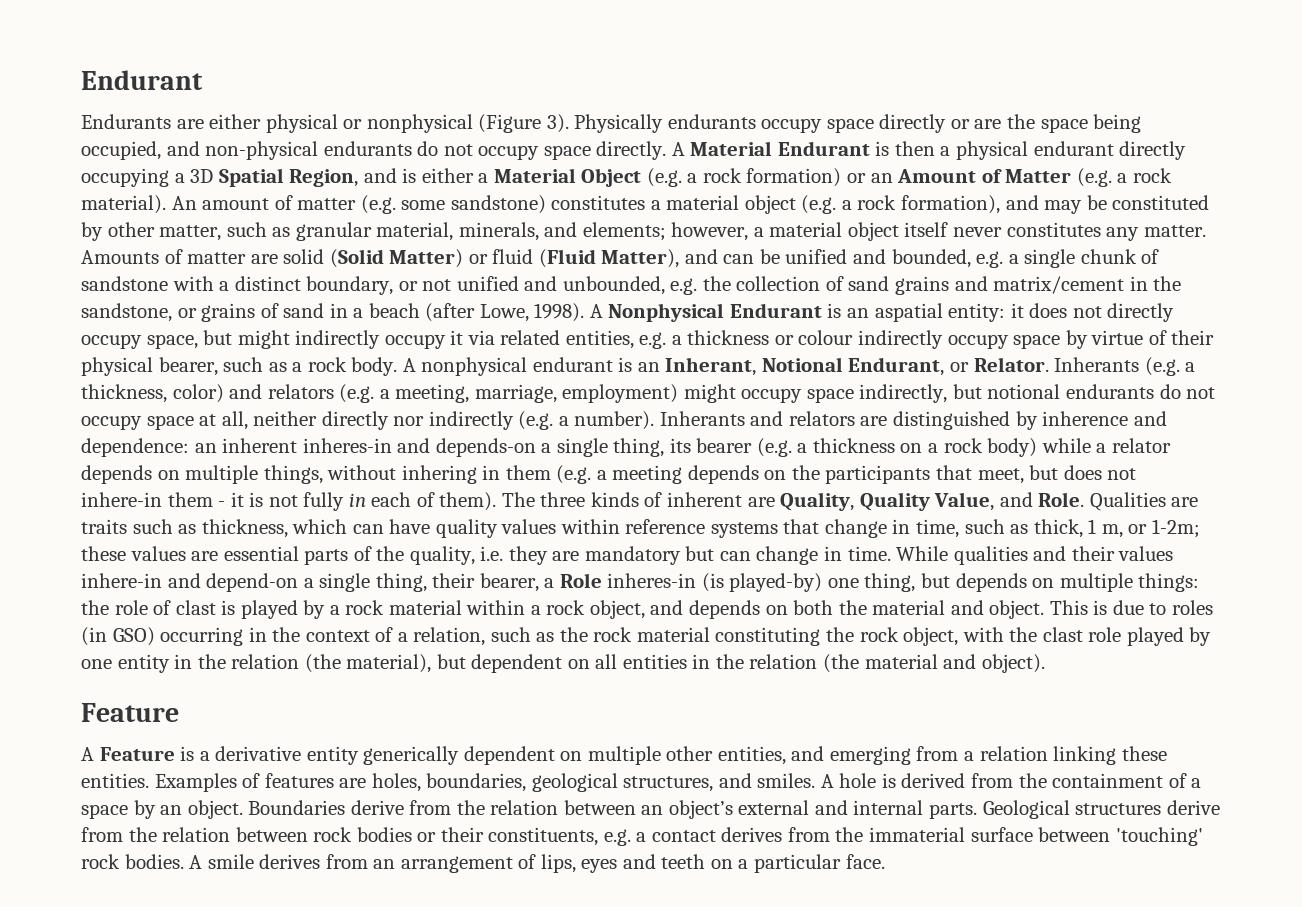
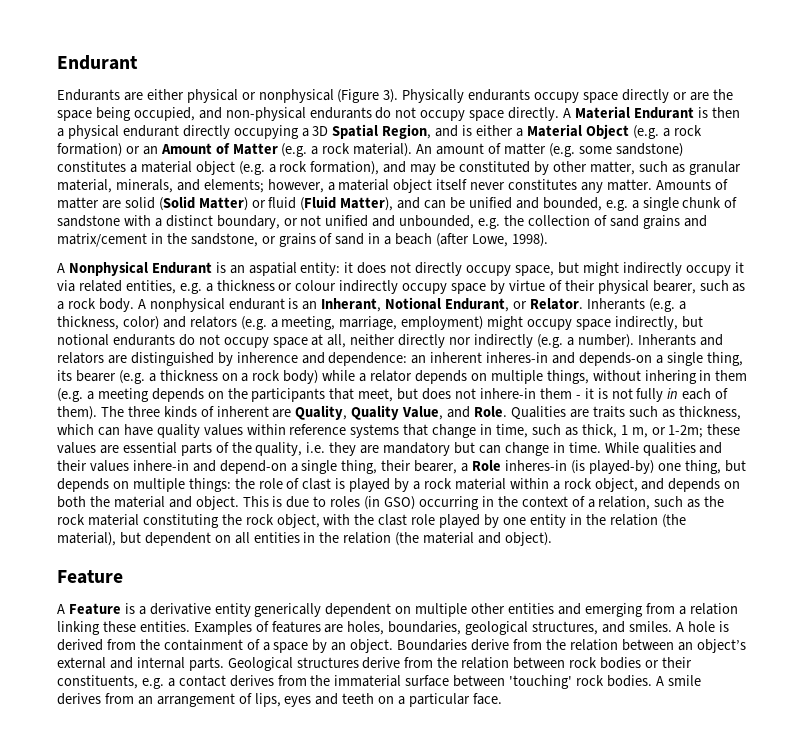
- Amounts of matter are solid (Solid Matter) or fluid (Fluid Matter), and can be unified and bounded, e.g. a single chunk of sandstone with a distinct boundary, or not unified and unbounded, e.g. the collection of sand grains and matrix/cement in the sandstone, or grains of sand in a beach (after Lowe, 1998). A Nonphysical Endurant is an aspatial entity:
+ Amounts of matter are solid (Solid Matter) or fluid (Fluid Matter), and can be unified and bounded, e.g. a single chunk of sandstone with a distinct boundary, or not unified and unbounded, e.g. the collection of sand grains and matrix/cement in the sandstone, or grains of sand in a beach (after Lowe, 1998).
+ A Nonphysical Endurant is an aspatial entity:
- A Feature is a derivative entity generically dependent on multiple other entities, and emerging from a relation linking these entities.
+ A Feature is a derivative entity generically dependent on multiple other entities and emerging from a relation linking these entities.

